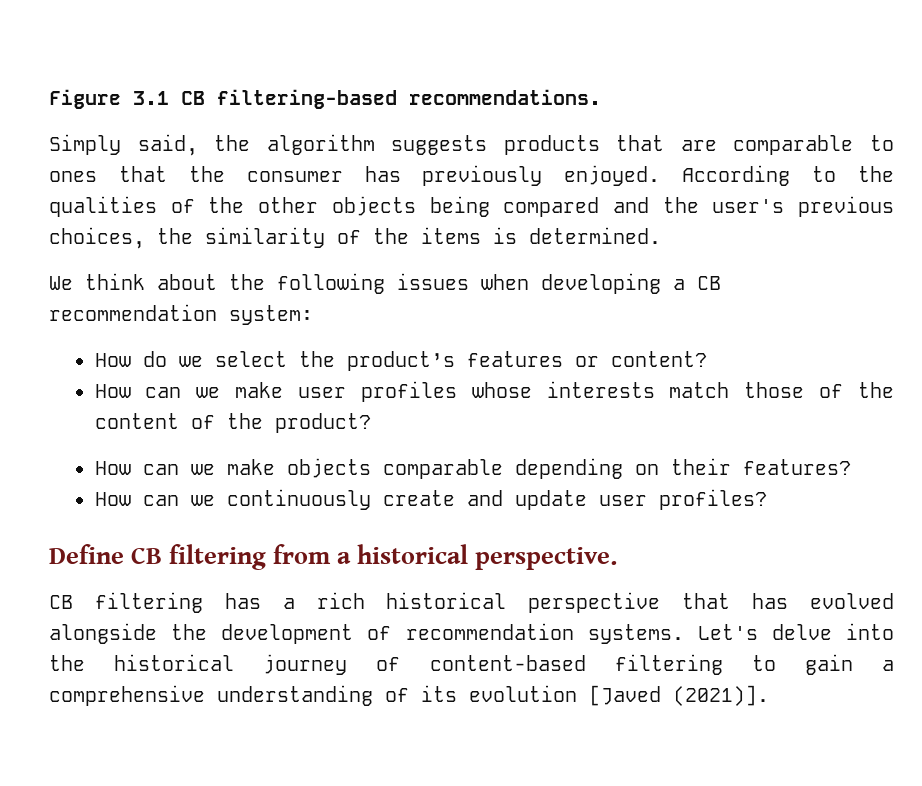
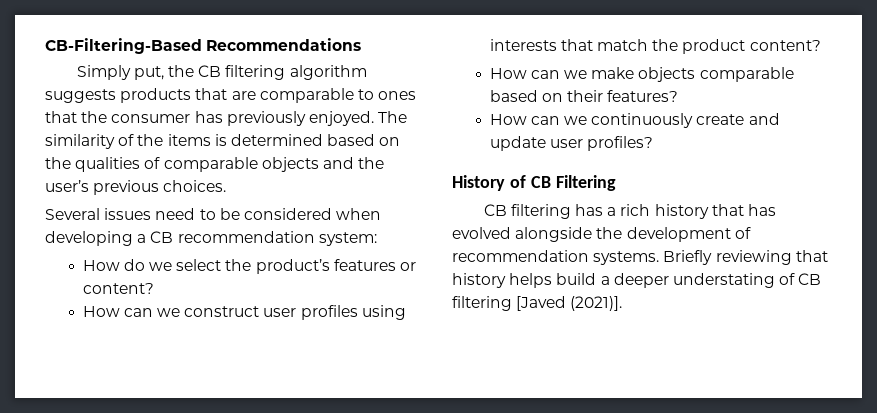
- Figure 3.1 CB filtering-based recommendations.
- Simply said, the algorithm suggests products that are comparable to ones that the consumer has previously enjoyed.
+ CB-Filtering-Based Recommendations
+ Simply put, the CB filtering algorithm suggests products that are comparable to ones that the consumer has previously enjoyed.
- According to the qualities of the other objects being compared and the user's previous choices, the similarity of the items is determined.
- We think about the following issues when developing a CB recommendation system:
+ The similarity of the items is determined based on the qualities of comparable objects and the user’s previous choices.
+ Several issues need to be considered when developing a CB recommendation system:
- How can we make user profiles whose interests match those of the content of the product?
+ How can we construct user profiles using interests that match the product content?
- How can we make objects comparable depending on their features?
+ How can we make objects comparable based on their features?
- Define CB filtering from a historical perspective.
+ History of CB Filtering
- CB filtering has a rich historical perspective that has evolved alongside the development of recommendation systems.
+ CB filtering has a rich history that has evolved alongside the development of recommendation systems.
- Let's delve into the historical journey of content-based filtering to gain a comprehensive understanding of its evolution [Javed (2021)].
+ Briefly reviewing that history helps build a deeper understating of CB filtering [Javed (2021)].

